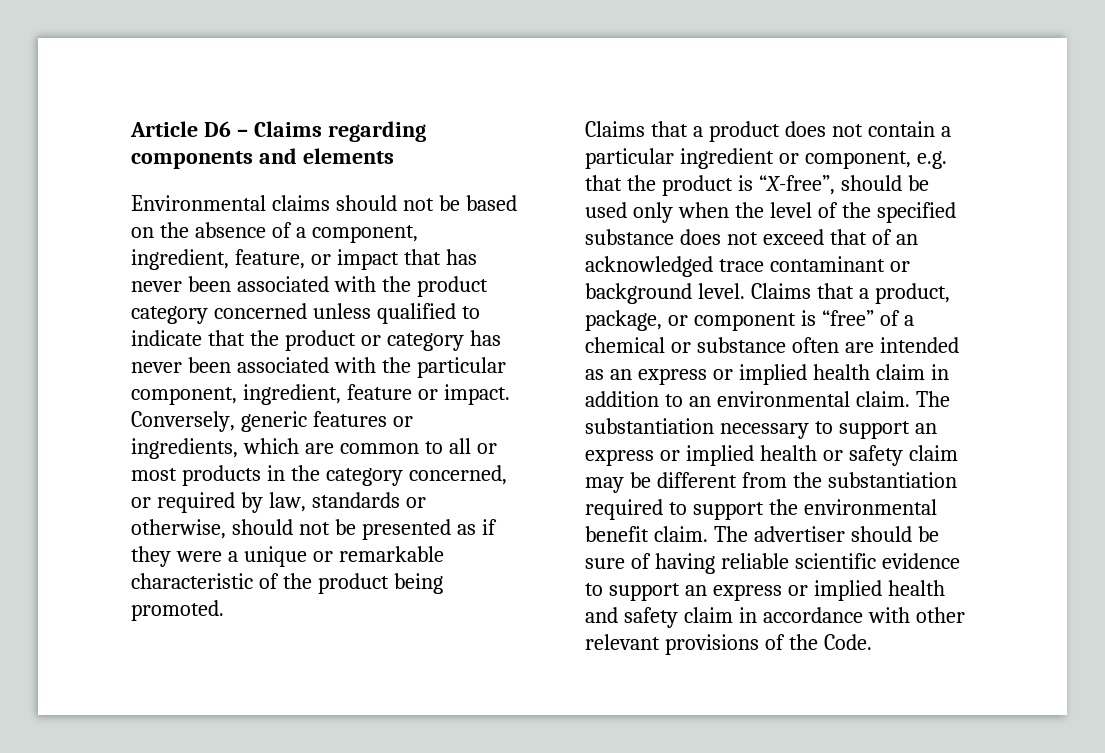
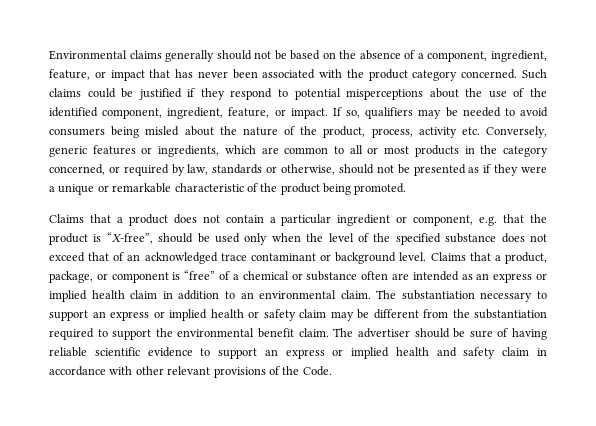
- Article D6 – Claims regarding components and elements
- Environmental claims should not be based on the absence of a component, ingredient, feature, or impact that has never been associated with the product category concerned unless qualified to indicate that the product or category has never been associated with the particular component, ingredient, feature or impact.
+ Environmental claims generally should not be based on the absence of a component, ingredient, feature, or impact that has never been associated with the product category concerned. Such claims could be justified if they respond to potential misperceptions about the use of the identified component, ingredient, feature, or impact.
- Conversely, generic features or ingredients, which are common to all or most products in the category concerned, or required by law, standards or otherwise, should not be presented as if they were a unique or remarkable characteristic of the product being promoted.
+ If so, qualifiers may be needed to avoid consumers being misled about the nature of the product, process, activity etc. Conversely, generic features or ingredients, which are common to all or most products in the category concerned, or required by law, standards or otherwise, should not be presented as if they were a unique or remarkable characteristic of the product being promoted.

